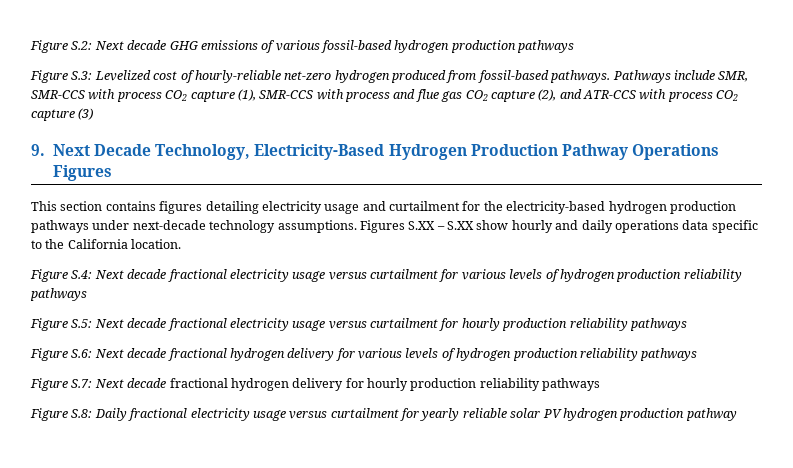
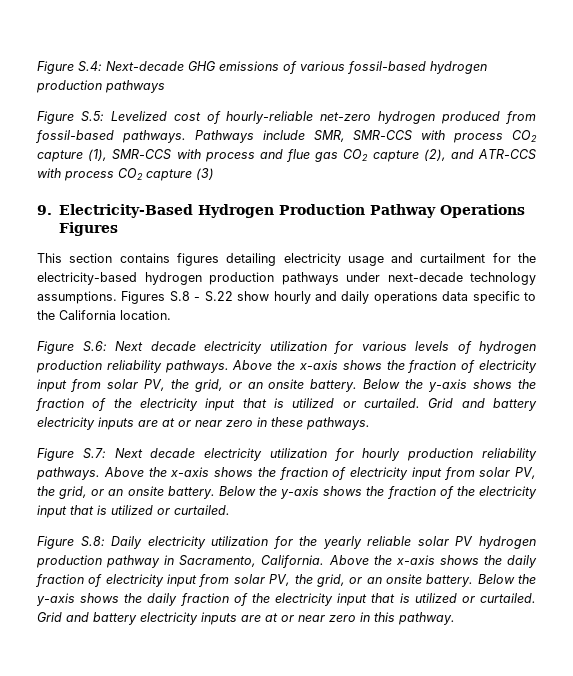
- Figure S.2: Next decade GHG emissions of various fossil-based hydrogen production pathways
+ Figure S.4: Next-decade GHG emissions of various fossil-based hydrogen production pathways
- Figure S.3: Levelized cost of hourly-reliable net-zero hydrogen produced from fossil-based pathways.
+ Figure S.5: Levelized cost of hourly-reliable net-zero hydrogen produced from fossil-based pathways.
- 9. Next Decade Technology, Electricity-Based Hydrogen Production Pathway Operations Figures
+ 9. Electricity-Based Hydrogen Production Pathway Operations Figures
- Figures S.XX – S.XX show hourly and daily operations data specific to the California location.
+ Figures S.8 - S.22 show hourly and daily operations data specific to the California location.
- Figure S.4: Next decade fractional electricity usage versus curtailment for various levels of hydrogen production reliability pathways
- Figure S.5: Next decade fractional electricity usage versus curtailment for hourly production reliability pathways
- Figure S.6: Next decade fractional hydrogen delivery for various levels of hydrogen production reliability pathways
+ Figure S.6: Next decade electricity utilization for various levels of hydrogen production reliability pathways. Above the x-axis shows the fraction of electricity input from solar PV, the grid, or an onsite battery. Below the y-axis shows the fraction of the electricity input that is utilized or curtailed. Grid and battery electricity inputs are at or near zero in these pathways.
- Figure S.7: Next decade fractional hydrogen delivery for hourly production reliability pathways
- Figure S.8: Daily fractional electricity usage versus curtailment for yearly reliable solar PV hydrogen production pathway
+ Figure S.7: Next decade electricity utilization for hourly production reliability pathways. Above the x-axis shows the fraction of electricity input from solar PV, the grid, or an onsite battery. Below the y-axis shows the fraction of the electricity input that is utilized or curtailed.
+ Figure S.8: Daily electricity utilization for the yearly reliable solar PV hydrogen production pathway in Sacramento, California. Above the x-axis shows the daily fraction of electricity input from solar PV, the grid, or an onsite battery. Below the y-axis shows the daily fraction of the electricity input that is utilized or curtailed. Grid and battery electricity inputs are at or near zero in this pathway.

